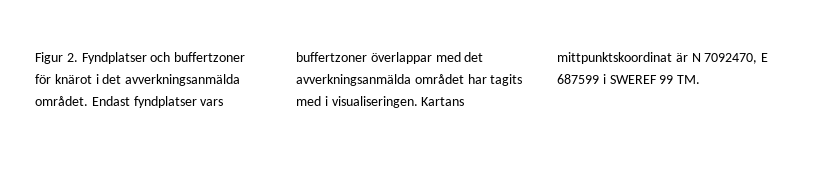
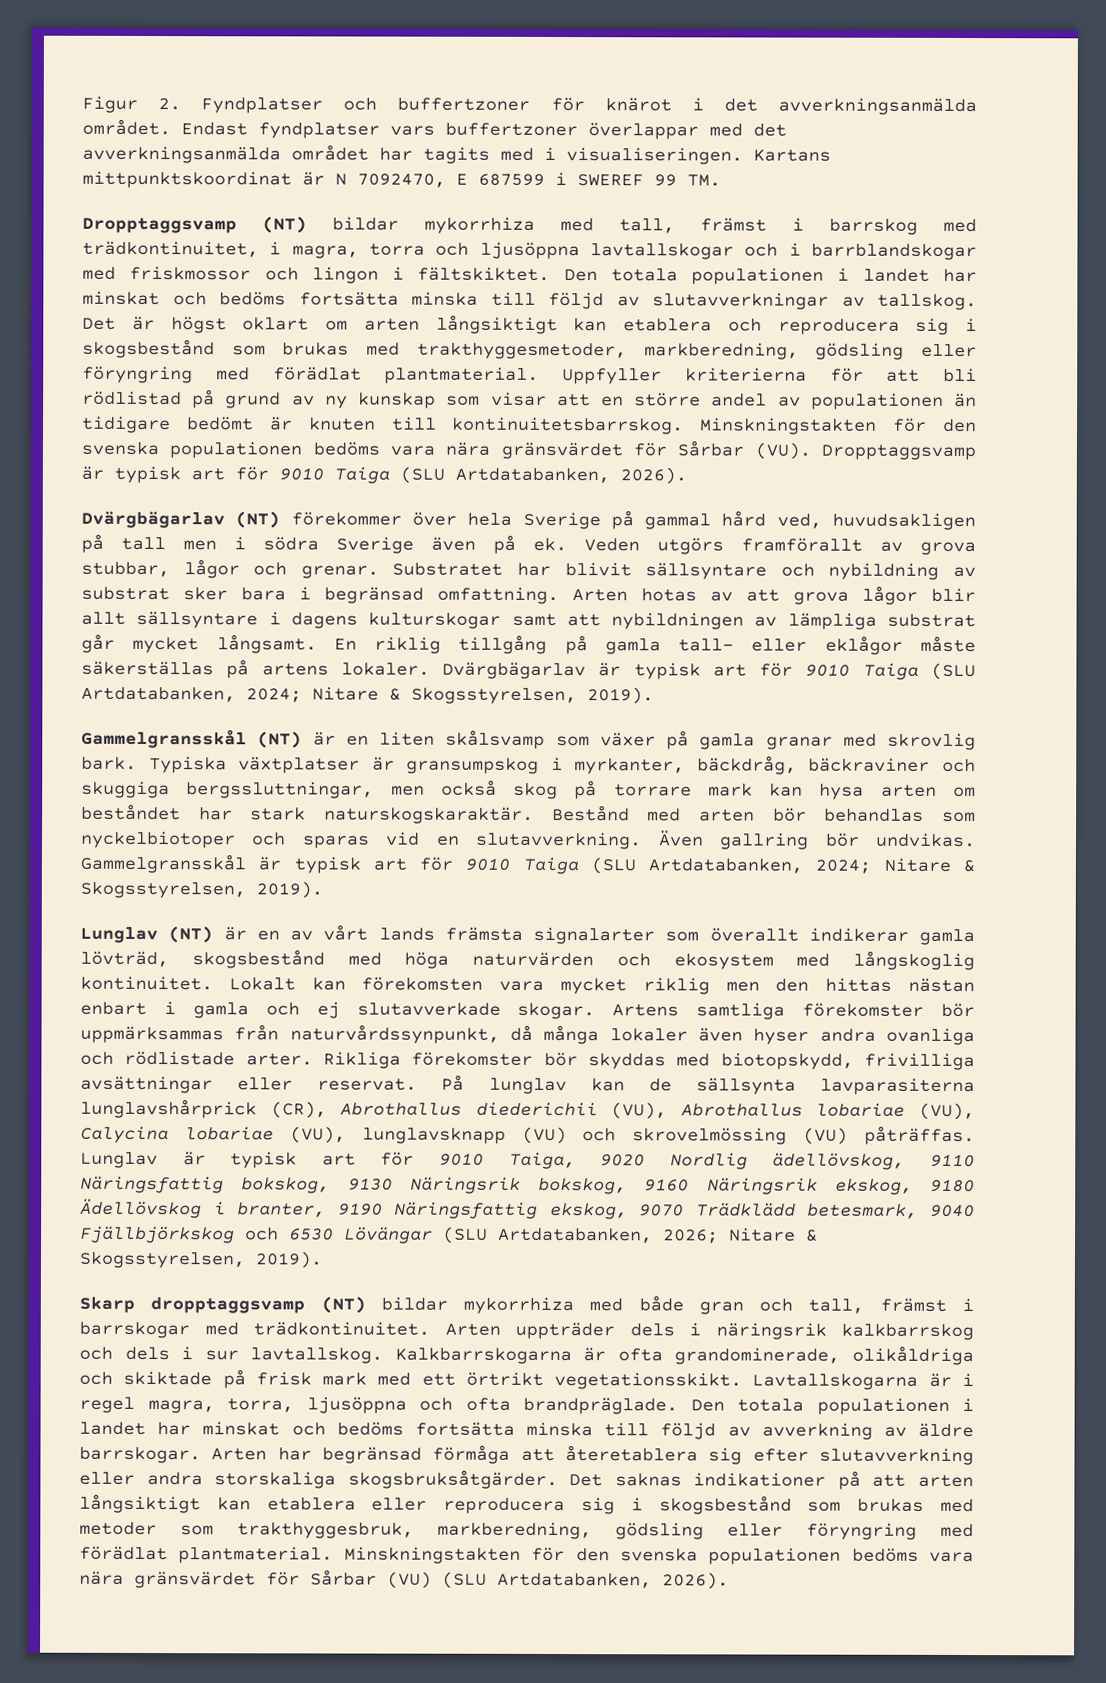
+ Dropptaggsvamp (NT) bildar mykorrhiza med tall, främst i barrskog med trädkontinuitet, i magra, torra och ljusöppna lavtallskogar och i barrblandskogar med friskmossor och lingon i fältskiktet. Den totala populationen i landet har minskat och bedöms fortsätta minska till följd av slutavverkningar av tallskog. Det är högst oklart om arten långsiktigt kan etablera och reproducera sig i skogsbestånd som brukas med trakthyggesmetoder, markberedning, gödsling eller föryngring med förädlat plantmaterial. Uppfyller kriterierna för att bli rödlistad på grund av ny kunskap som visar att en större andel av populationen än tidigare bedömt är knuten till kontinuitetsbarrskog. Minskningstakten för den svenska populationen bedöms vara nära gränsvärdet för Sårbar (VU). Dropptaggsvamp är typisk art för 9010 Taiga (SLU Artdatabanken, 2026).
+ Dvärgbägarlav (NT) förekommer över hela Sverige på gammal hård ved, huvudsakligen på tall men i södra Sverige även på ek. Veden utgörs framförallt av grova stubbar, lågor och grenar. Substratet har blivit sällsyntare och nybildning av substrat sker bara i begränsad omfattning. Arten hotas av att grova lågor blir allt sällsyntare i dagens kulturskogar samt att nybildningen av lämpliga substrat går mycket långsamt. En riklig tillgång på gamla tall- eller eklågor måste säkerställas på artens lokaler. Dvärgbägarlav är typisk art för 9010 Taiga (SLU Artdatabanken, 2024; Nitare & Skogsstyrelsen, 2019).
+ Gammelgransskål (NT) är en liten skålsvamp som växer på gamla granar med skrovlig bark. Typiska växtplatser är gransumpskog i myrkanter, bäckdråg, bäckraviner och skuggiga bergssluttningar, men också skog på torrare mark kan hysa arten om beståndet har stark naturskogskaraktär. Bestånd med arten bör behandlas som nyckelbiotoper och sparas vid en slutavverkning. Även gallring bör undvikas. Gammelgransskål är typisk art för 9010 Taiga (SLU Artdatabanken, 2024; Nitare & Skogsstyrelsen, 2019).
+ Lunglav (NT) är en av vårt lands främsta signalarter som överallt indikerar gamla lövträd, skogsbestånd med höga naturvärden och ekosystem med långskoglig kontinuitet. Lokalt kan förekomsten vara mycket riklig men den hittas nästan enbart i gamla och ej slutavverkade skogar. Artens samtliga förekomster bör uppmärksammas från naturvårdssynpunkt, då många lokaler även hyser andra ovanliga och rödlistade arter. Rikliga förekomster bör skyddas med biotopskydd, frivilliga avsättningar eller reservat. På lunglav kan de sällsynta lavparasiterna lunglavshårprick (CR), Abrothallus diederichii (VU), Abrothallus lobariae (VU), Calycina lobariae (VU), lunglavsknapp (VU) och skrovelmössing (VU) påträffas. Lunglav är typisk art för 9010 Taiga, 9020 Nordlig ädellövskog, 9110 Näringsfattig bokskog, 9130 Näringsrik bokskog, 9160 Näringsrik ekskog, 9180 Ädellövskog i branter, 9190 Näringsfattig ekskog, 9070 Trädklädd betesmark, 9040 Fjällbjörkskog och 6530 Lövängar (SLU Artdatabanken, 2026; Nitare & Skogsstyrelsen, 2019).
+ Skarp dropptaggsvamp (NT) bildar mykorrhiza med både gran och tall, främst i barrskogar med trädkontinuitet. Arten uppträder dels i näringsrik kalkbarrskog och dels i sur lavtallskog. Kalkbarrskogarna är ofta grandominerade, olikåldriga och skiktade på frisk mark med ett örtrikt vegetationsskikt. Lavtallskogarna är i regel magra, torra, ljusöppna och ofta brandpräglade. Den totala populationen i landet har minskat och bedöms fortsätta minska till följd av avverkning av äldre barrskogar. Arten har begränsad förmåga att återetablera sig efter slutavverkning eller andra storskaliga skogsbruksåtgärder. Det saknas indikationer på att arten långsiktigt kan etablera eller reproducera sig i skogsbestånd som brukas med metoder som trakthyggesbruk, markberedning, gödsling eller föryngring med förädlat plantmaterial. Minskningstakten för den svenska populationen bedöms vara nära gränsvärdet för Sårbar (VU) (SLU Artdatabanken, 2026).

